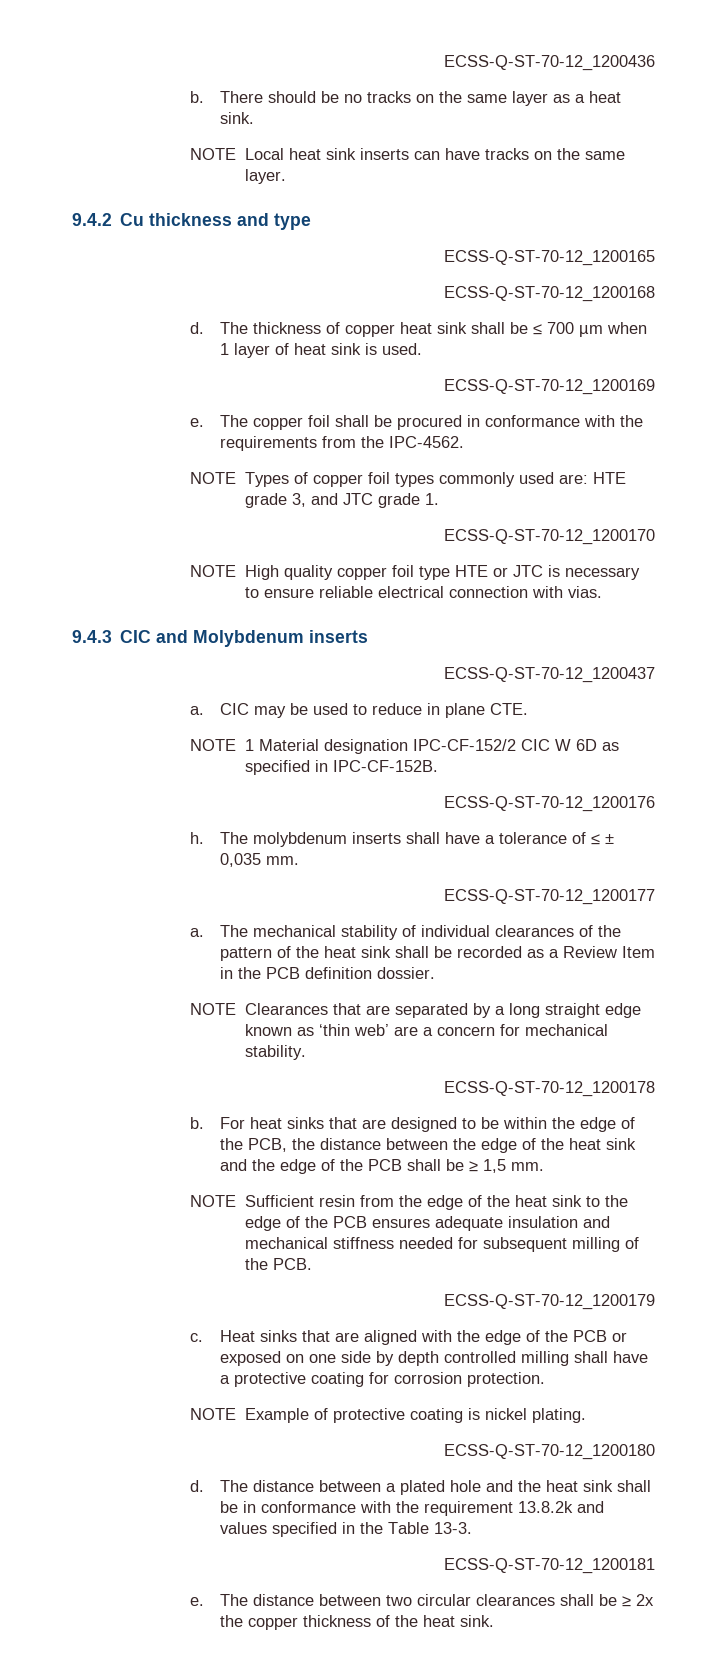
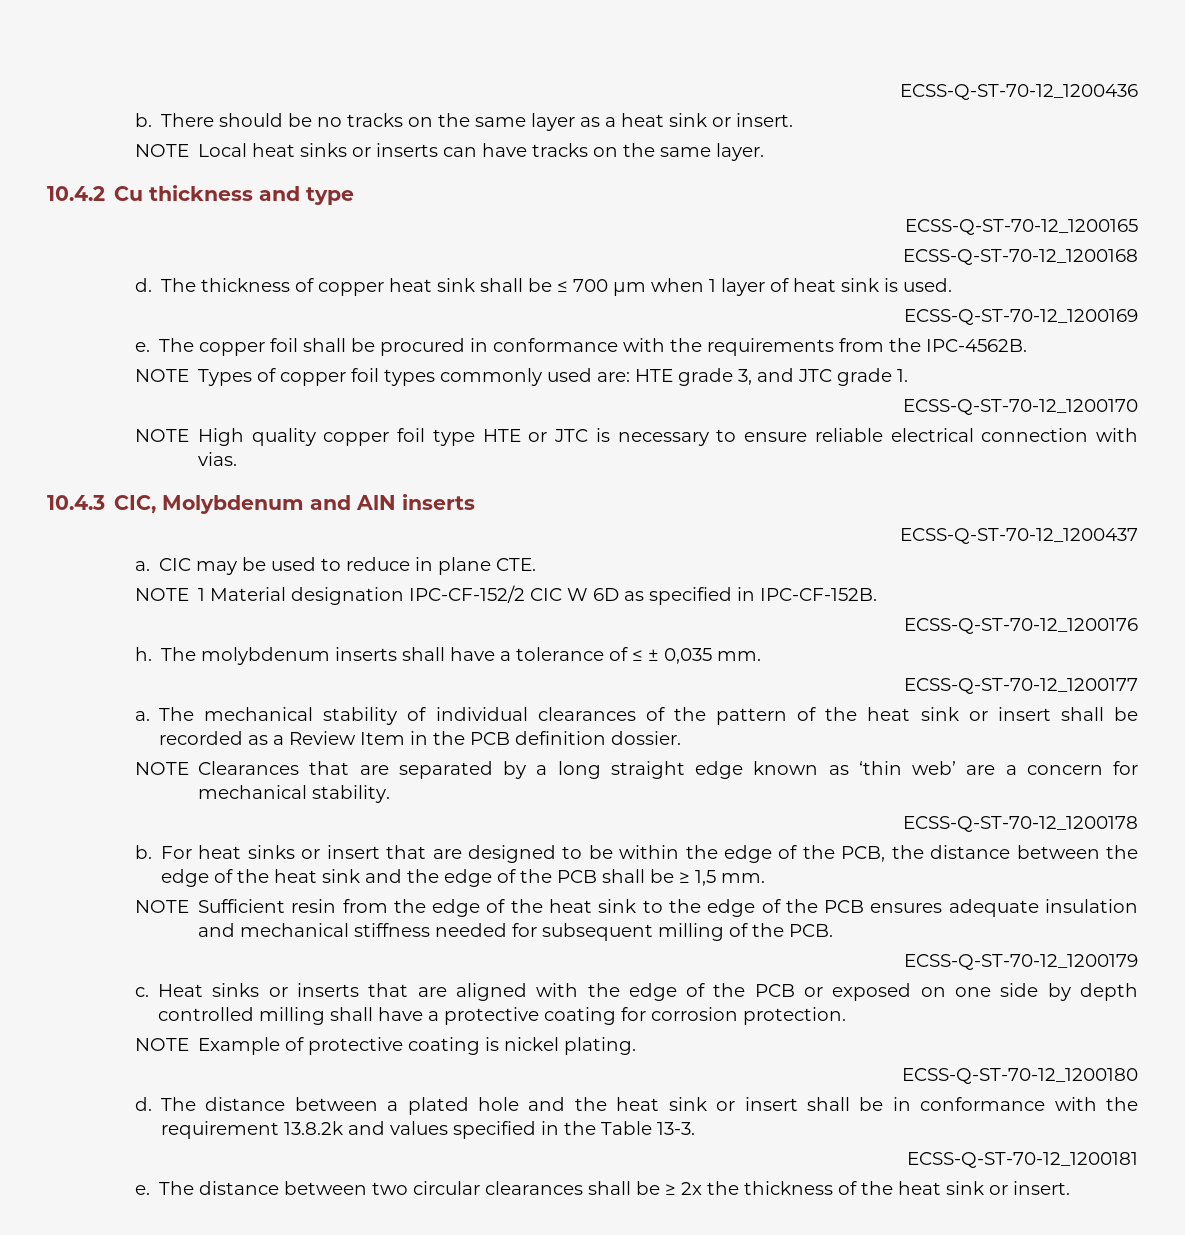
- There should be no tracks on the same layer as a heat sink.
+ There should be no tracks on the same layer as a heat sink or insert.
- NOTE Local heat sink inserts can have tracks on the same layer.
+ NOTE Local heat sinks or inserts can have tracks on the same layer.
- 9.4.2 Cu thickness and type
+ 10.4.2 Cu thickness and type
- The copper foil shall be procured in conformance with the requirements from the IPC-4562.
+ The copper foil shall be procured in conformance with the requirements from the IPC-4562B.
- 9.4.3 CIC and Molybdenum inserts
+ 10.4.3 CIC, Molybdenum and AlN inserts
- The mechanical stability of individual clearances of the pattern of the heat sink shall be recorded as a Review Item in the PCB definition dossier.
+ The mechanical stability of individual clearances of the pattern of the heat sink or insert shall be recorded as a Review Item in the PCB definition dossier.
- For heat sinks that are designed to be within the edge of the PCB, the distance between the edge of the heat sink and the edge of the PCB shall be ≥ 1,5 mm.
+ For heat sinks or insert that are designed to be within the edge of the PCB, the distance between the edge of the heat sink and the edge of the PCB shall be ≥ 1,5 mm.
- Heat sinks that are aligned with the edge of the PCB or exposed on one side by depth controlled milling shall have a protective coating for corrosion protection.
+ Heat sinks or inserts that are aligned with the edge of the PCB or exposed on one side by depth controlled milling shall have a protective coating for corrosion protection.
- The distance between a plated hole and the heat sink shall be in conformance with the requirement 13.8.2k and values specified in the Table 13-3.
+ The distance between a plated hole and the heat sink or insert shall be in conformance with the requirement 13.8.2k and values specified in the Table 13-3.
- The distance between two circular clearances shall be ≥ 2x the copper thickness of the heat sink.
+ The distance between two circular clearances shall be ≥ 2x the thickness of the heat sink or insert.

